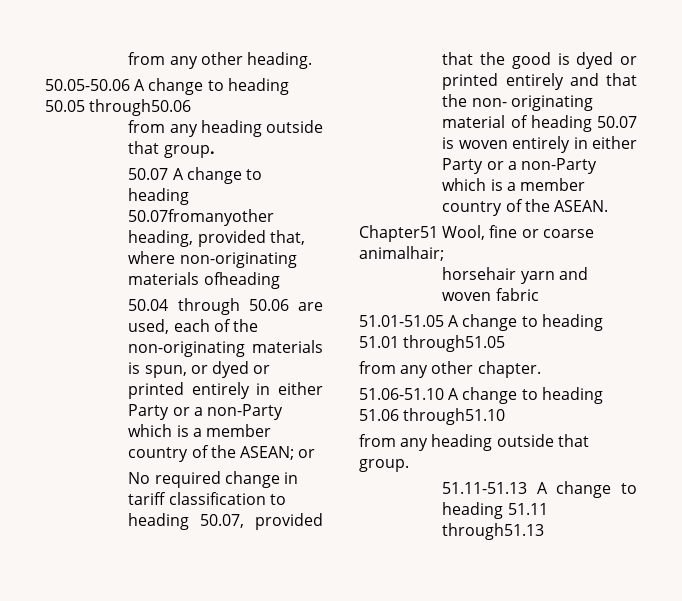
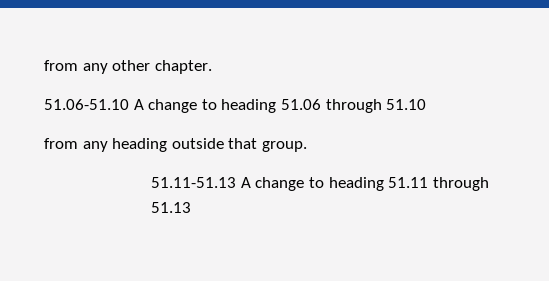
- from any other heading.
- 50.05-50.06 A change to heading 50.05 through50.06
- from any heading outside that group.
- 50.07 A change to heading 50.07fromanyother heading, provided that, where non-originating materials ofheading
- 50.04 through 50.06 are used, each of the non-originating materials is spun, or dyed or printed entirely in either Party or a non-Party which is a member country of the ASEAN; or
- No required change in tariff classification to heading 50.07, provided that the good is dyed or printed entirely and that the non- originating material of heading 50.07 is woven entirely in either Party or a non-Party which is a member country of the ASEAN.
- Chapter51 Wool, fine or coarse animalhair;
- horsehair yarn and woven fabric
- 51.01-51.05 A change to heading 51.01 through51.05
- 51.06-51.10 A change to heading 51.06 through51.10
+ 51.06-51.10 A change to heading 51.06 through 51.10
- 51.11-51.13 A change to heading 51.11 through51.13
+ 51.11-51.13 A change to heading 51.11 through 51.13

